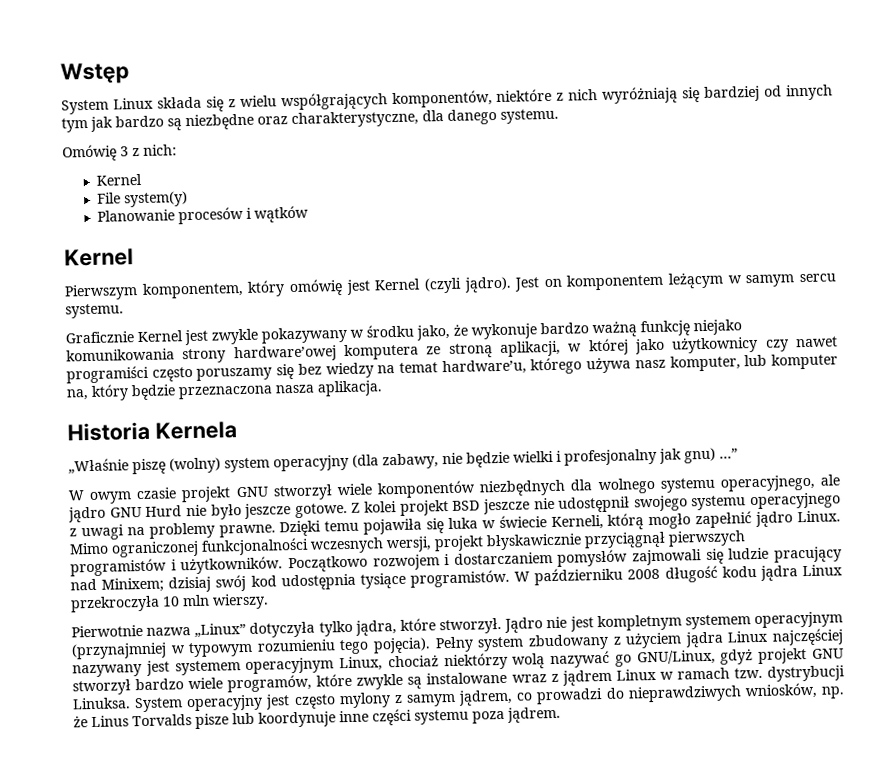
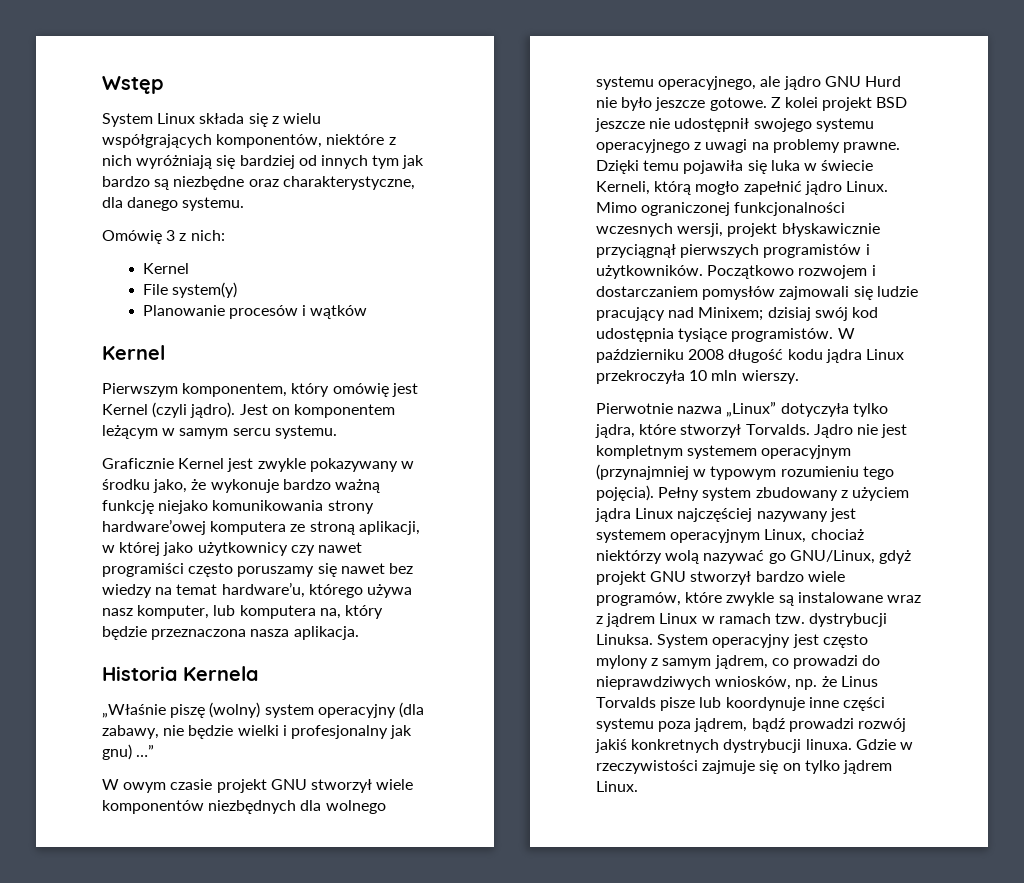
- Graficznie Kernel jest zwykle pokazywany w środku jako, że wykonuje bardzo ważną funkcję niejako komunikowania strony hardware’owej komputera ze stroną aplikacji, w której jako użytkownicy czy nawet programiści często poruszamy się bez wiedzy na temat hardware’u, którego używa nasz komputer, lub komputer na, który będzie przeznaczona nasza aplikacja.
+ Graficznie Kernel jest zwykle pokazywany w środku jako, że wykonuje bardzo ważną funkcję niejako komunikowania strony hardware’owej komputera ze stroną aplikacji, w której jako użytkownicy czy nawet programiści często poruszamy się nawet bez wiedzy na temat hardware’u, którego używa nasz komputer, lub komputera na, który będzie przeznaczona nasza aplikacja.
- Pierwotnie nazwa „Linux” dotyczyła tylko jądra, które stworzył.
+ Pierwotnie nazwa „Linux” dotyczyła tylko jądra, które stworzył Torvalds.
- System operacyjny jest często mylony z samym jądrem, co prowadzi do nieprawdziwych wniosków, np. że Linus Torvalds pisze lub koordynuje inne części systemu poza jądrem.
+ System operacyjny jest często mylony z samym jądrem, co prowadzi do nieprawdziwych wniosków, np. że Linus Torvalds pisze lub koordynuje inne części systemu poza jądrem, bądź prowadzi rozwój jakiś konkretnych dystrybucji linuxa. Gdzie w rzeczywistości zajmuje się on tylko jądrem Linux.

